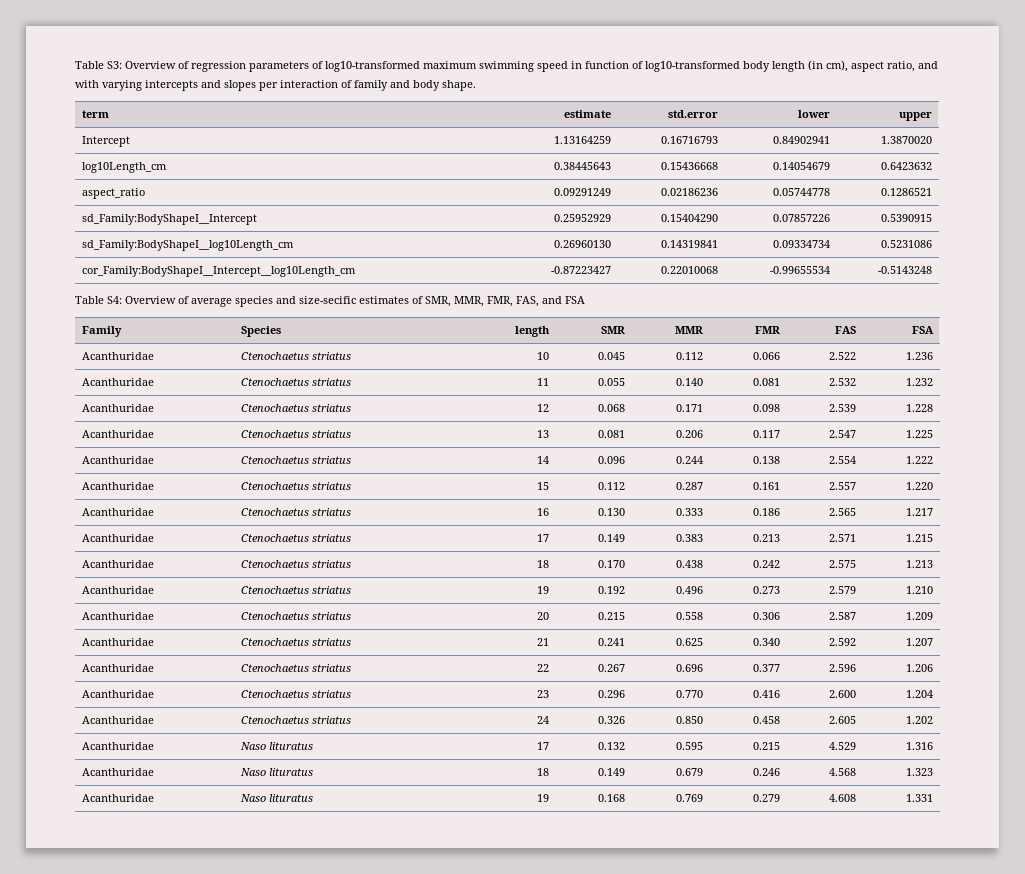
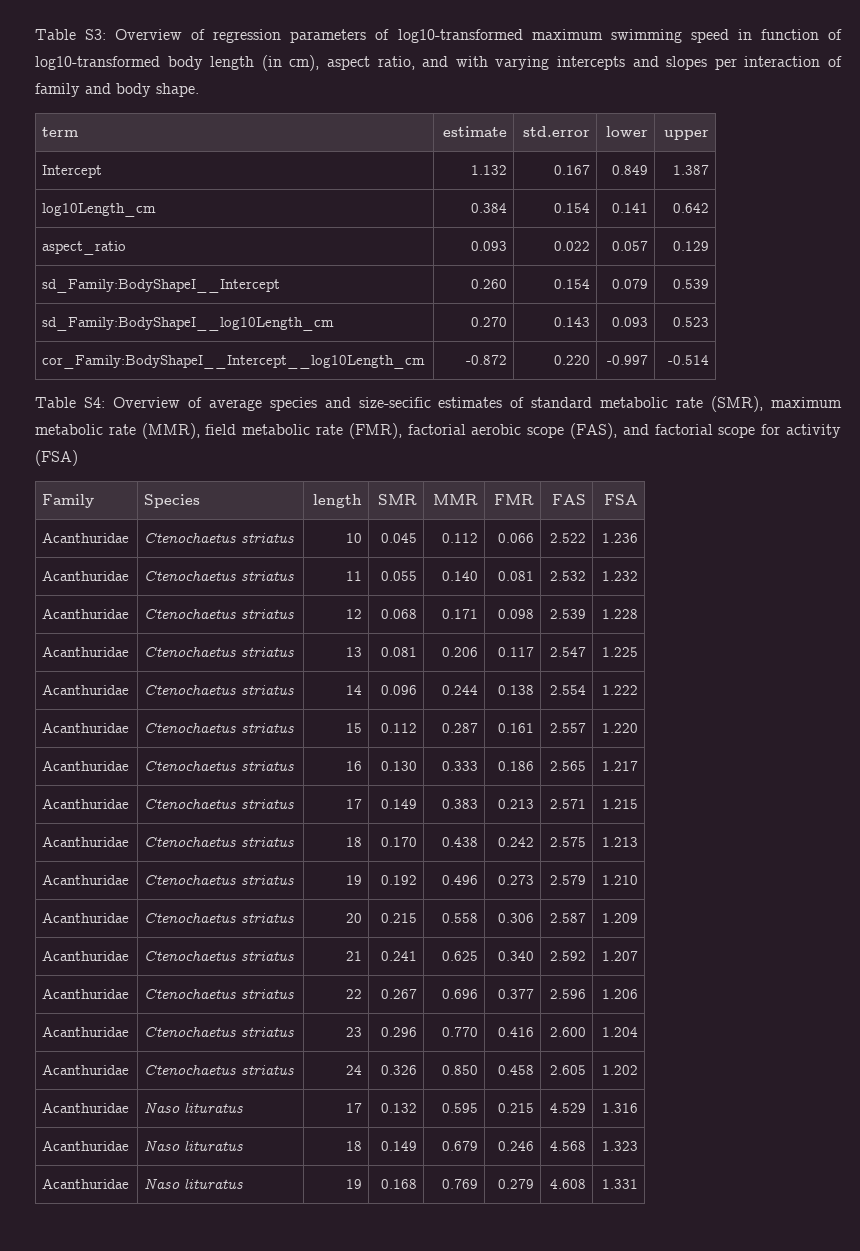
- Intercept | 1.13164259 | 0.16716793 | 0.84902941 | 1.3870020
- log10Length_cm | 0.38445643 | 0.15436668 | 0.14054679 | 0.6423632
- aspect_ratio | 0.09291249 | 0.02186236 | 0.05744778 | 0.1286521
- sd_Family:BodyShapeI__Intercept | 0.25952929 | 0.15404290 | 0.07857226 | 0.5390915
- sd_Family:BodyShapeI__log10Length_cm | 0.26960130 | 0.14319841 | 0.09334734 | 0.5231086
- cor_Family:BodyShapeI__Intercept__log10Length_cm | -0.87223427 | 0.22010068 | -0.99655534 | -0.5143248
+ Intercept | 1.132 | 0.167 | 0.849 | 1.387
+ log10Length_cm | 0.384 | 0.154 | 0.141 | 0.642
+ aspect_ratio | 0.093 | 0.022 | 0.057 | 0.129
+ sd_Family:BodyShapeI__Intercept | 0.260 | 0.154 | 0.079 | 0.539
+ sd_Family:BodyShapeI__log10Length_cm | 0.270 | 0.143 | 0.093 | 0.523
+ cor_Family:BodyShapeI__Intercept__log10Length_cm | -0.872 | 0.220 | -0.997 | -0.514
- Table S4: Overview of average species and size-secific estimates of SMR, MMR, FMR, FAS, and FSA
+ Table S4: Overview of average species and size-secific estimates of standard metabolic rate (SMR), maximum metabolic rate (MMR), field metabolic rate (FMR), factorial aerobic scope (FAS), and factorial scope for activity (FSA)

